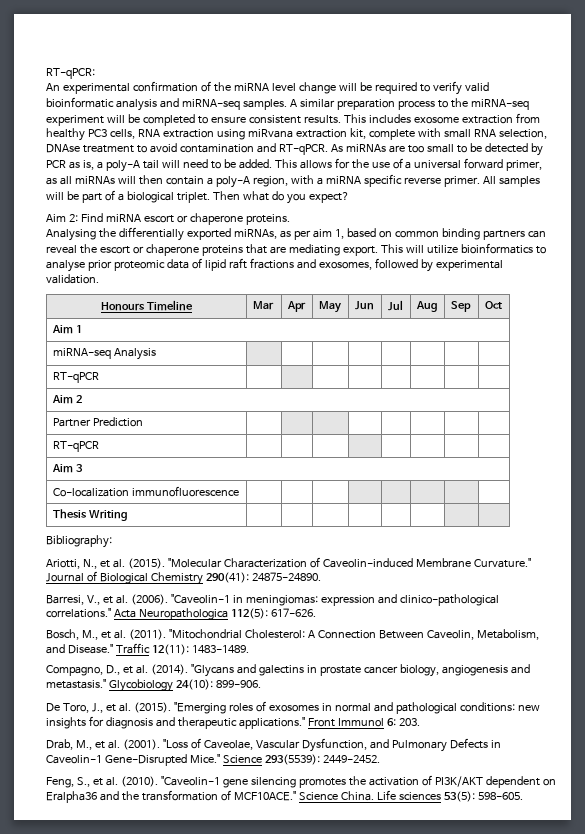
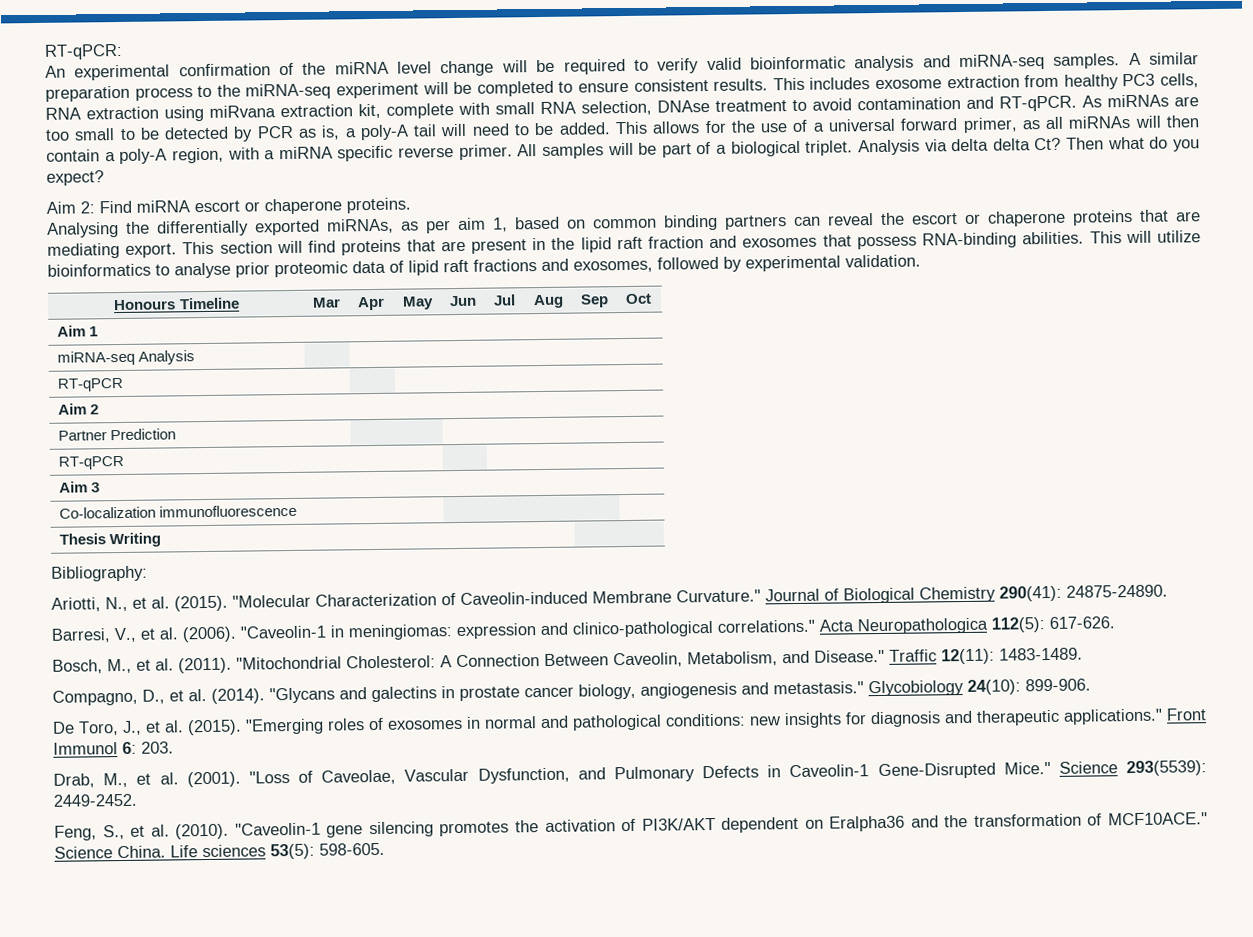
+ Analysis via delta delta Ct?
- This will utilize bioinformatics to analyse prior proteomic data of lipid raft fractions and exosomes, followed by experimental validation.
+ This section will find proteins that are present in the lipid raft fraction and exosomes that possess RNA-binding abilities. This will utilize bioinformatics to analyse prior proteomic data of lipid raft fractions and exosomes, followed by experimental validation.

